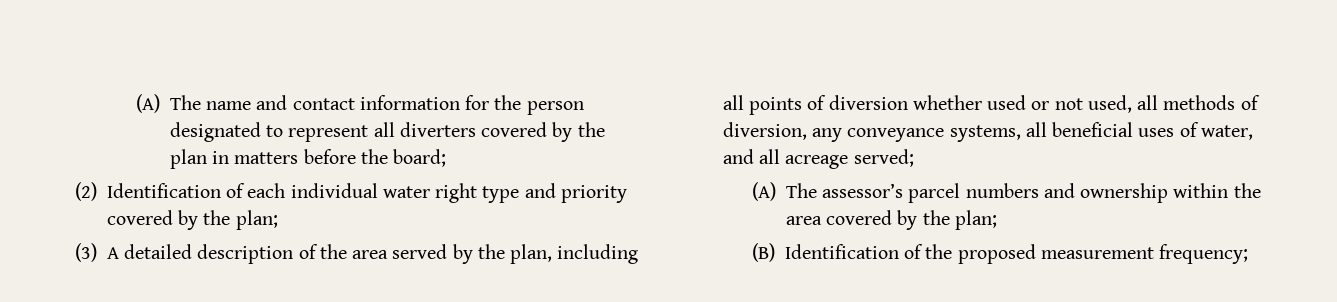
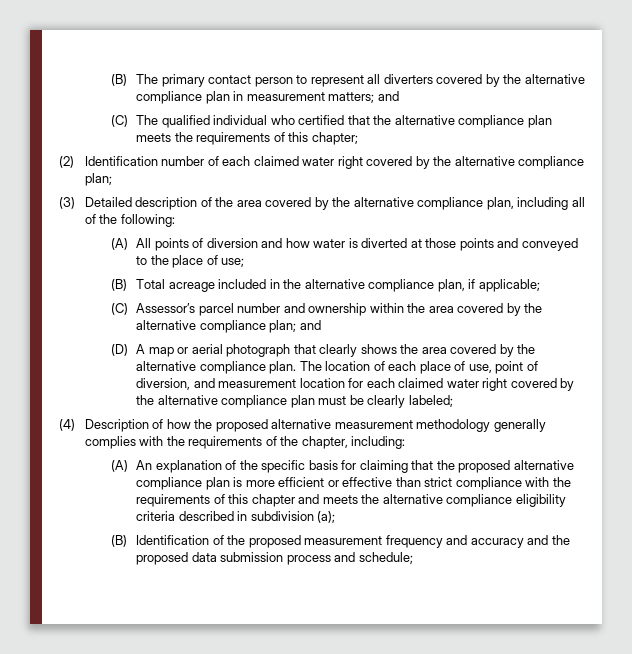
- (A) The name and contact information for the person designated to represent all diverters covered by the plan in matters before the board;
+ (B) The primary contact person to represent all diverters covered by the alternative compliance plan in measurement matters; and
+ (C) The qualified individual who certified that the alternative compliance plan meets the requirements of this chapter;
- (2) Identification of each individual water right type and priority covered by the plan;
+ (2) Identification number of each claimed water right covered by the alternative compliance plan;
- (3) A detailed description of the area served by the plan, including all points of diversion whether used or not used, all methods of diversion, any conveyance systems, all beneficial uses of water, and all acreage served;
- (A) The assessor’s parcel numbers and ownership within the area covered by the plan;
+ (3) Detailed description of the area covered by the alternative compliance plan, including all of the following:
+ (A) All points of diversion and how water is diverted at those points and conveyed to the place of use;
+ (B) Total acreage included in the alternative compliance plan, if applicable;
+ (C) Assessor’s parcel number and ownership within the area covered by the alternative compliance plan; and
+ (D) A map or aerial photograph that clearly shows the area covered by the alternative compliance plan. The location of each place of use, point of diversion, and measurement location for each claimed water right covered by the alternative compliance plan must be clearly labeled;
+ (4) Description of how the proposed alternative measurement methodology generally complies with the requirements of the chapter, including:
+ (A) An explanation of the specific basis for claiming that the proposed alternative compliance plan is more efficient or effective than strict compliance with the requirements of this chapter and meets the alternative compliance eligibility criteria described in subdivision (a);
- (B) Identification of the proposed measurement frequency;
+ (B) Identification of the proposed measurement frequency and accuracy and the proposed data submission process and schedule;

